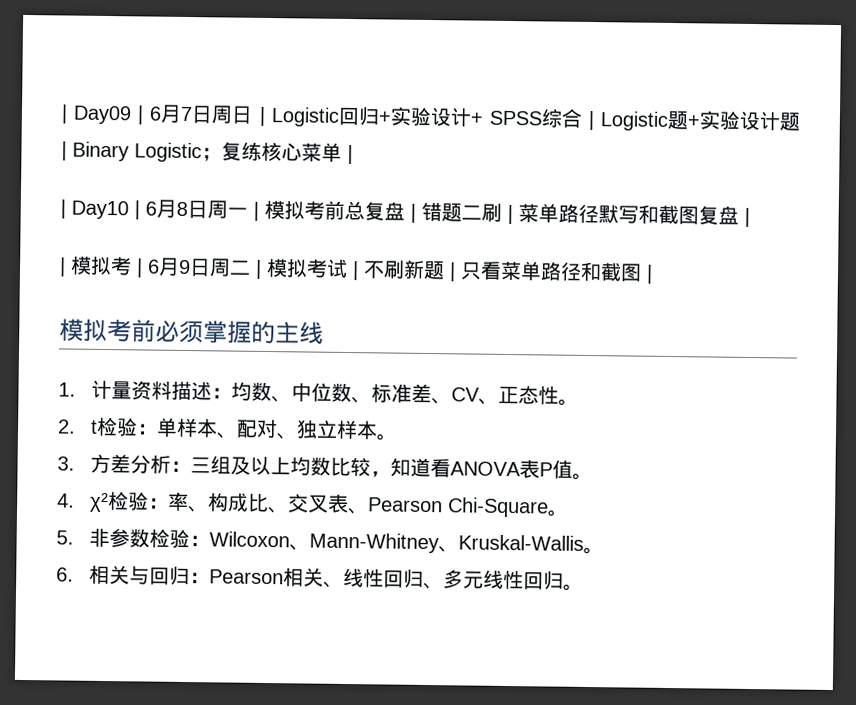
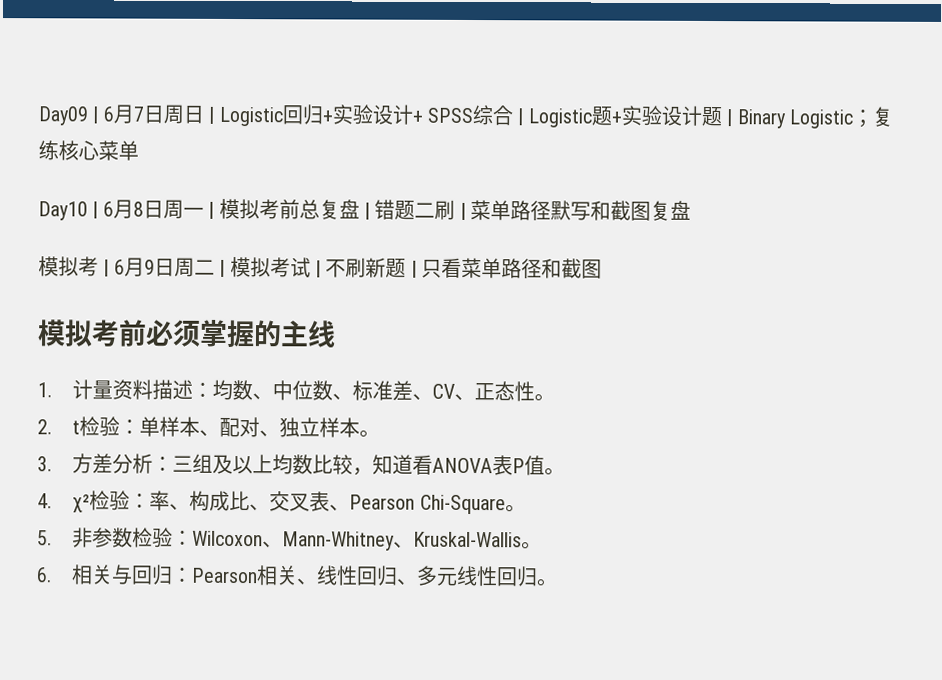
- | Day09 | 6月7日周日 | Logistic回归+实验设计+ SPSS综合 | Logistic题+实验设计题 | Binary Logistic；复练核心菜单 |
- | Day10 | 6月8日周一 | 模拟考前总复盘 | 错题二刷 | 菜单路径默写和截图复盘 |
- | 模拟考 | 6月9日周二 | 模拟考试 | 不刷新题 | 只看菜单路径和截图 |
+ Day09 | 6月7日周日 | Logistic回归+实验设计+ SPSS综合 | Logistic题+实验设计题 | Binary Logistic；复练核心菜单
+ Day10 | 6月8日周一 | 模拟考前总复盘 | 错题二刷 | 菜单路径默写和截图复盘
+ 模拟考 | 6月9日周二 | 模拟考试 | 不刷新题 | 只看菜单路径和截图

